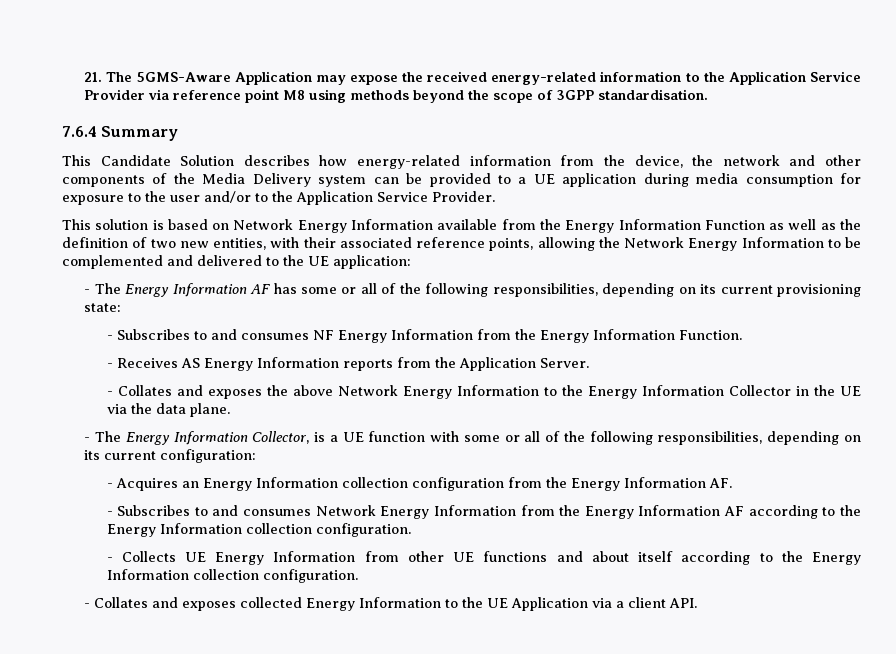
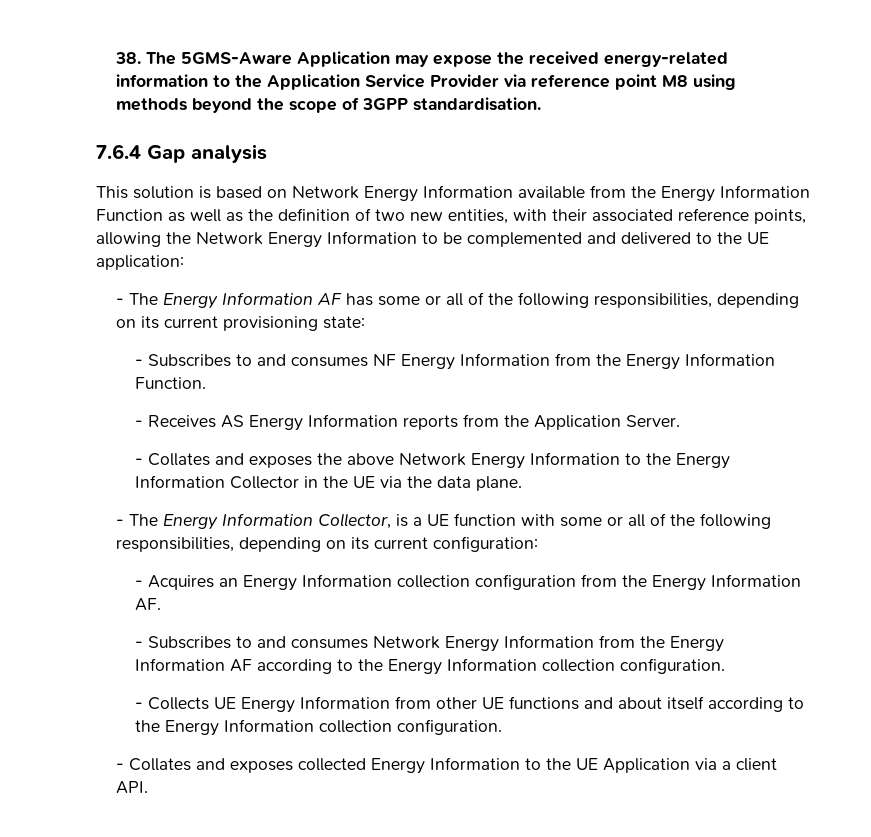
- 21. The 5GMS-Aware Application may expose the received energy-related information to the Application Service Provider via reference point M8 using methods beyond the scope of 3GPP standardisation.
+ 38. The 5GMS-Aware Application may expose the received energy-related information to the Application Service Provider via reference point M8 using methods beyond the scope of 3GPP standardisation.
- 7.6.4 Summary
- This Candidate Solution describes how energy-related information from the device, the network and other components of the Media Delivery system can be provided to a UE application during media consumption for exposure to the user and/or to the Application Service Provider.
+ 7.6.4 Gap analysis

